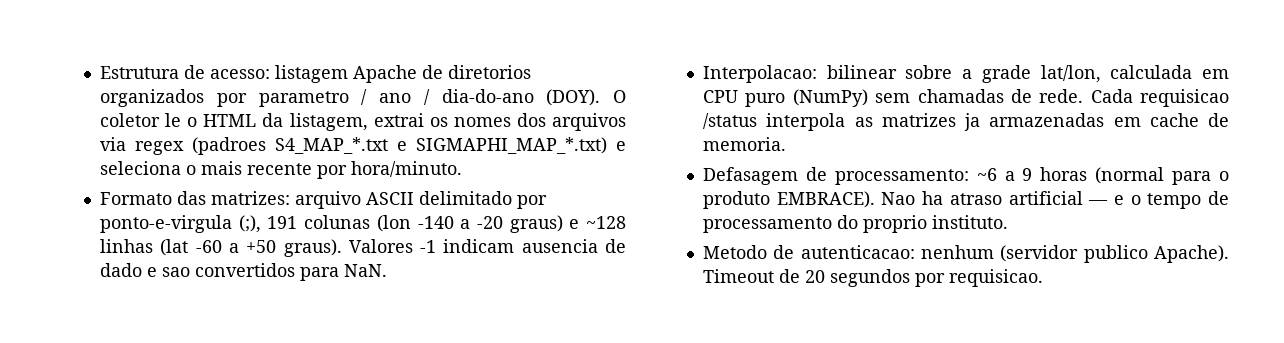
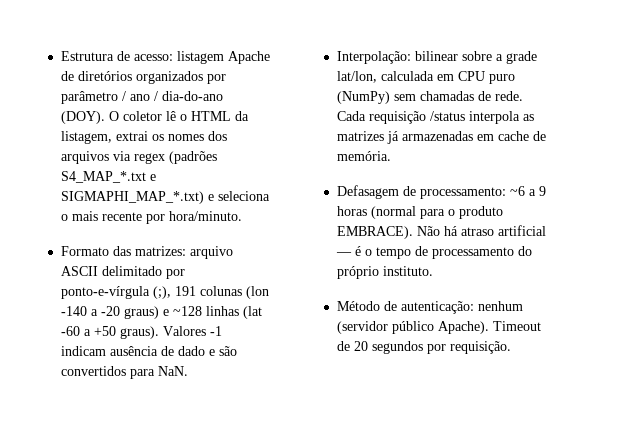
- Estrutura de acesso: listagem Apache de diretorios organizados por parametro / ano / dia-do-ano (DOY).
+ Estrutura de acesso: listagem Apache de diretórios organizados por parâmetro / ano / dia-do-ano (DOY).
- O coletor le o HTML da listagem, extrai os nomes dos arquivos via regex (padroes S4_MAP_*.txt e SIGMAPHI_MAP_*.txt) e seleciona o mais recente por hora/minuto.
+ O coletor lê o HTML da listagem, extrai os nomes dos arquivos via regex (padrões S4_MAP_*.txt e SIGMAPHI_MAP_*.txt) e seleciona o mais recente por hora/minuto.
- Formato das matrizes: arquivo ASCII delimitado por ponto-e-virgula (;), 191 colunas (lon -140 a -20 graus) e ~128 linhas (lat -60 a +50 graus).
+ Formato das matrizes: arquivo ASCII delimitado por ponto-e-vírgula (;), 191 colunas (lon -140 a -20 graus) e ~128 linhas (lat -60 a +50 graus).
- Valores -1 indicam ausencia de dado e sao convertidos para NaN.
+ Valores -1 indicam ausência de dado e são convertidos para NaN.
- Interpolacao: bilinear sobre a grade lat/lon, calculada em CPU puro (NumPy) sem chamadas de rede.
+ Interpolação: bilinear sobre a grade lat/lon, calculada em CPU puro (NumPy) sem chamadas de rede.
- Cada requisicao /status interpola as matrizes ja armazenadas em cache de memoria.
+ Cada requisição /status interpola as matrizes já armazenadas em cache de memória.
- Nao ha atraso artificial — e o tempo de processamento do proprio instituto.
+ Não há atraso artificial — é o tempo de processamento do próprio instituto.
- Metodo de autenticacao: nenhum (servidor publico Apache).
+ Método de autenticação: nenhum (servidor público Apache).
- Timeout de 20 segundos por requisicao.
+ Timeout de 20 segundos por requisição.

